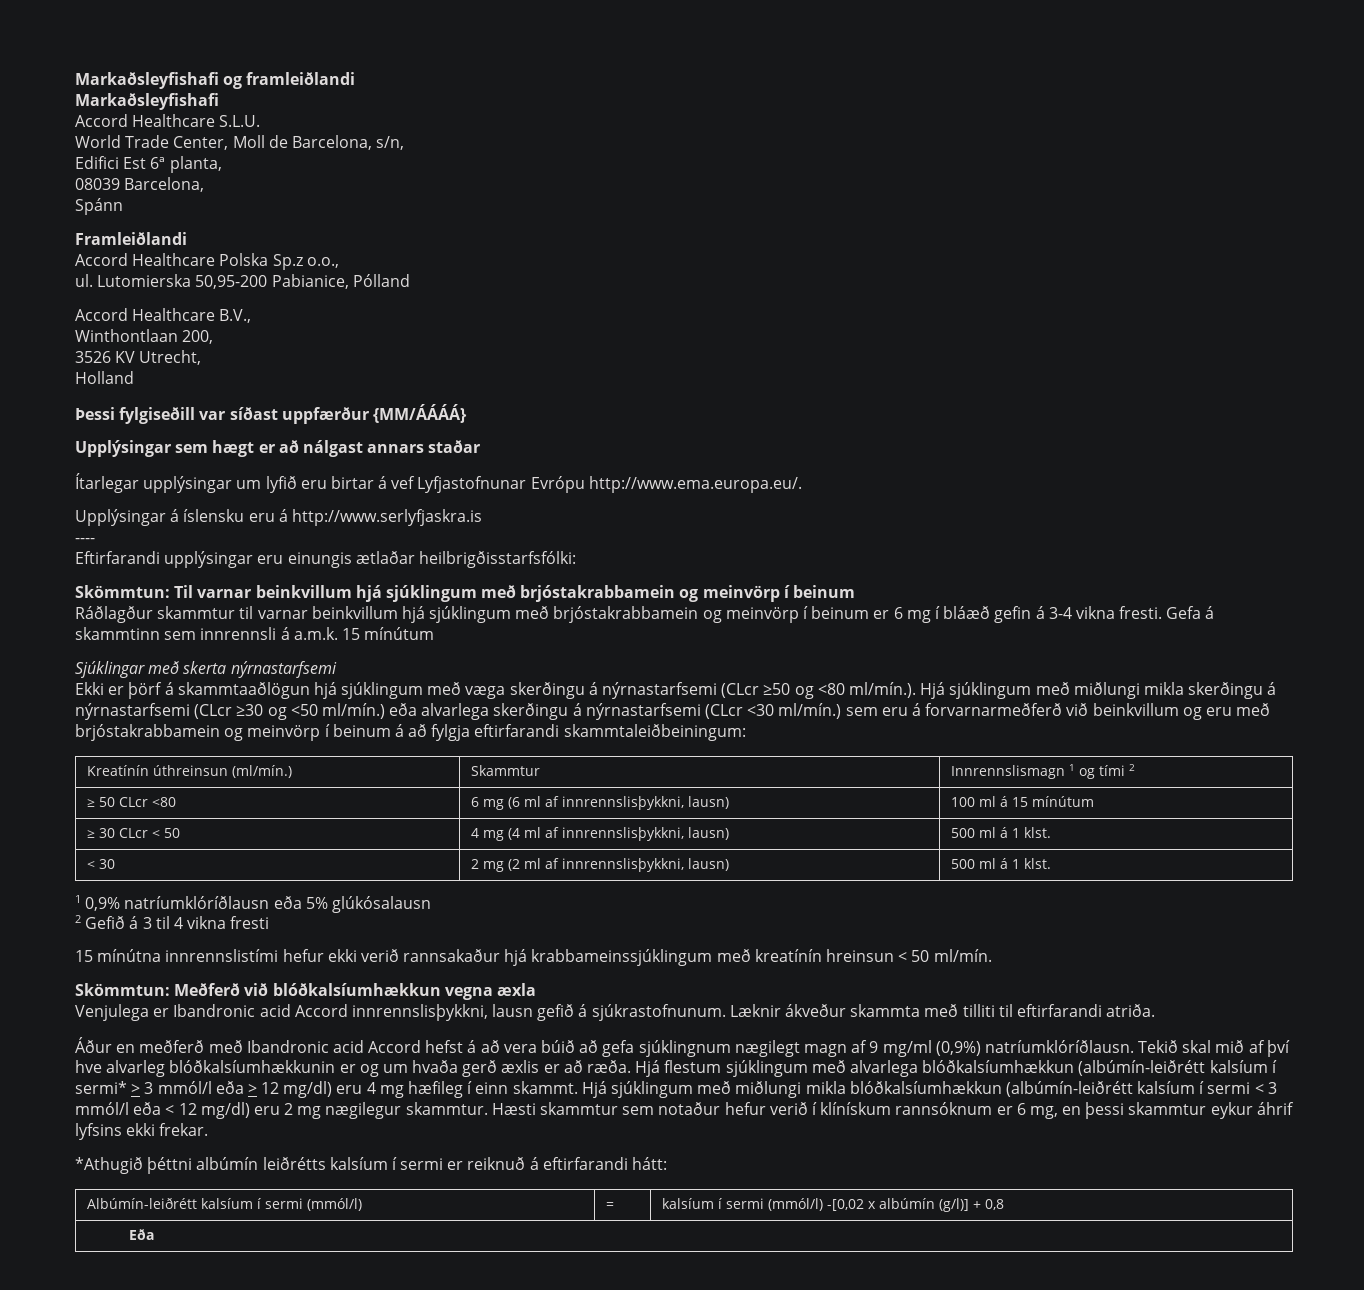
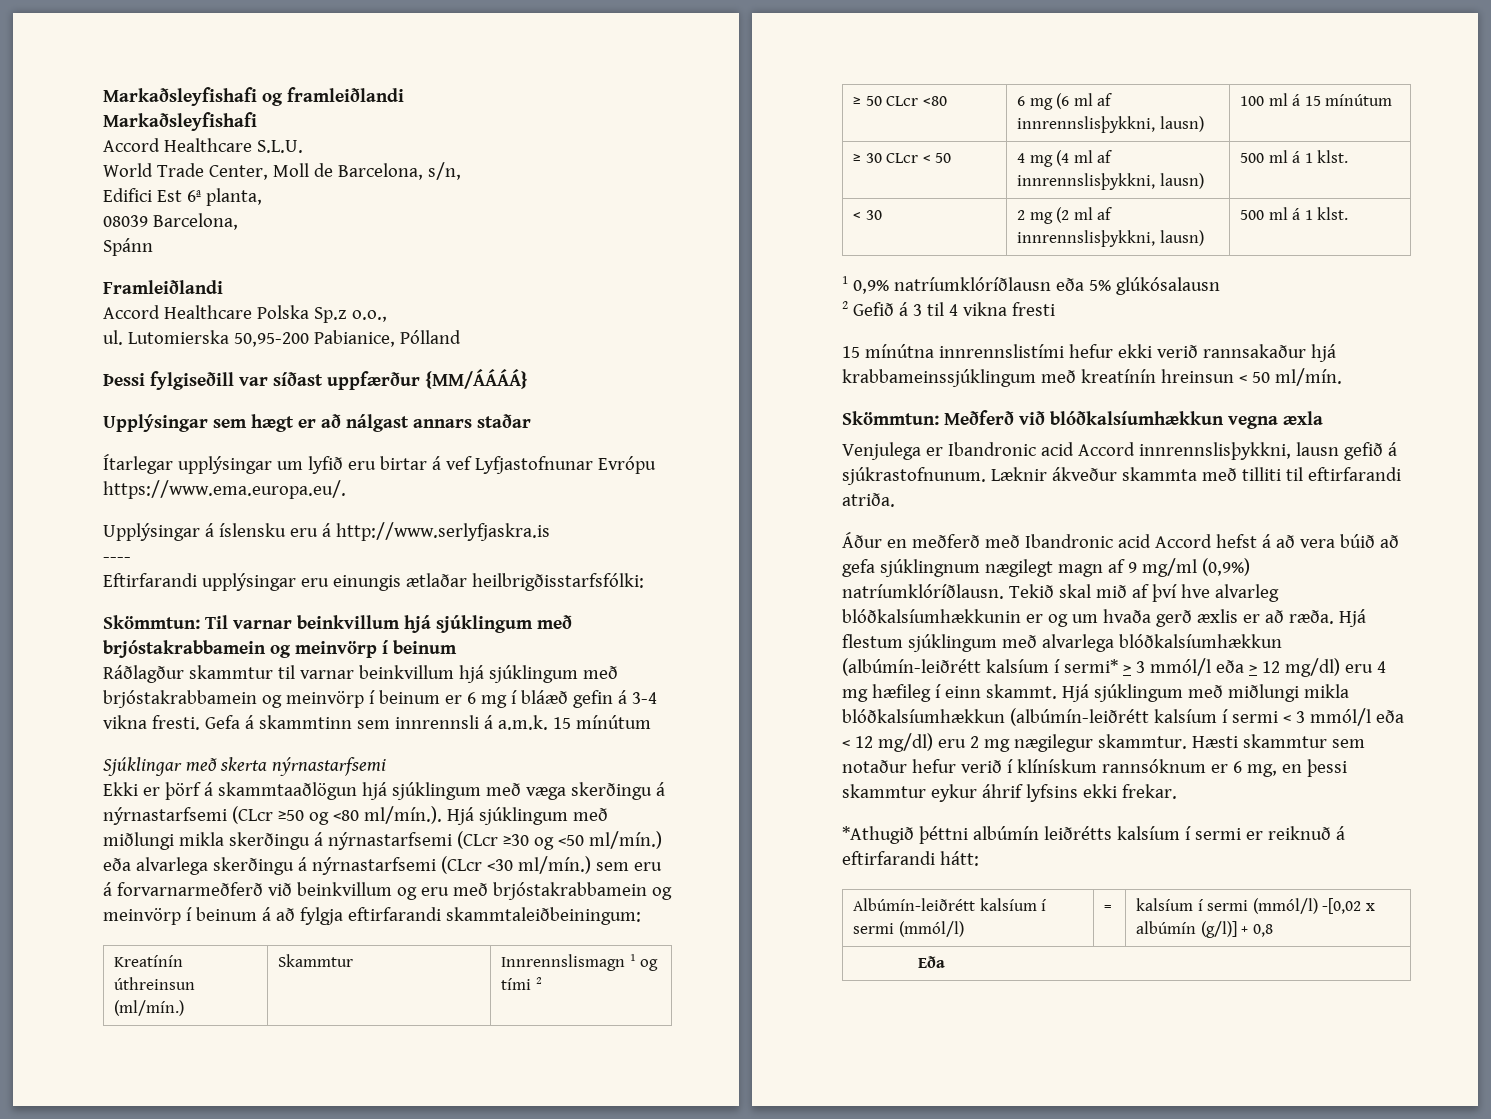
- Accord Healthcare B.V.,
- Winthontlaan 200,
- 3526 KV Utrecht,
- Holland
- Ítarlegar upplýsingar um lyfið eru birtar á vef Lyfjastofnunar Evrópu http://www.ema.europa.eu/.
+ Ítarlegar upplýsingar um lyfið eru birtar á vef Lyfjastofnunar Evrópu https://www.ema.europa.eu/.

